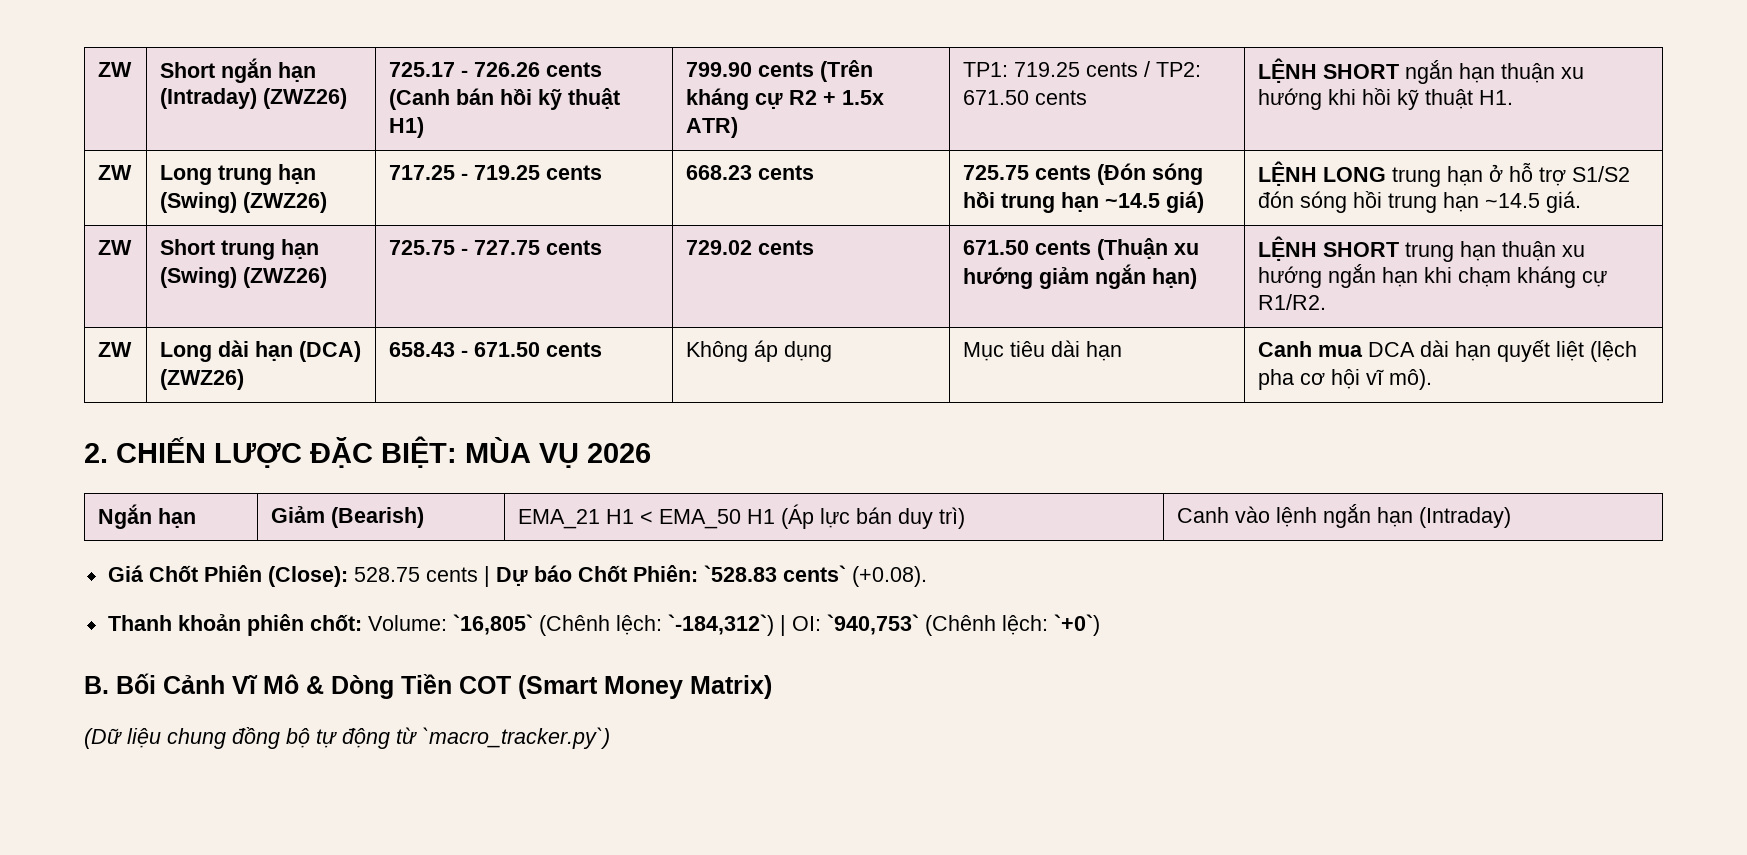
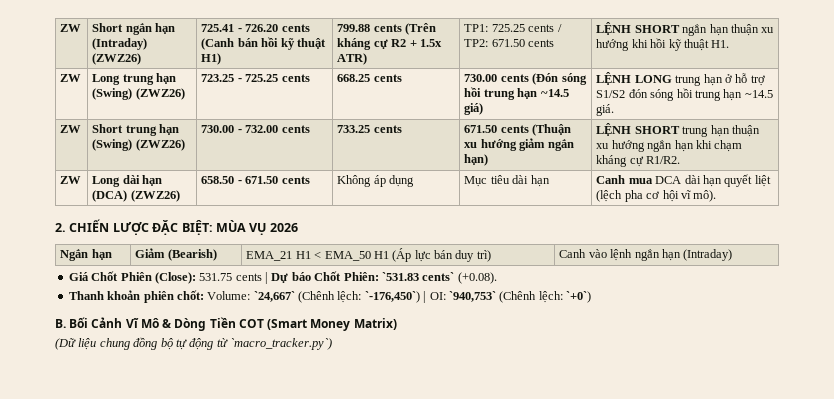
- 725.17 - 726.26 cents (Canh bán hồi kỹ thuật H1)
+ 725.41 - 726.20 cents (Canh bán hồi kỹ thuật H1)
- 799.90 cents (Trên kháng cự R2 + 1.5x ATR)
+ 799.88 cents (Trên kháng cự R2 + 1.5x ATR)
- TP1: 719.25 cents / TP2: 671.50 cents
+ TP1: 725.25 cents / TP2: 671.50 cents
- ZW | Long trung hạn (Swing) (ZWZ26) | 717.25 - 719.25 cents | 668.23 cents | 725.75 cents (Đón sóng hồi trung hạn ~14.5 giá) | LỆNH LONG trung hạn ở hỗ trợ S1/S2 đón sóng hồi trung hạn ~14.5 giá.
+ ZW | Long trung hạn (Swing) (ZWZ26) | 723.25 - 725.25 cents | 668.25 cents | 730.00 cents (Đón sóng hồi trung hạn ~14.5 giá) | LỆNH LONG trung hạn ở hỗ trợ S1/S2 đón sóng hồi trung hạn ~14.5 giá.
- ZW | Short trung hạn (Swing) (ZWZ26) | 725.75 - 727.75 cents | 729.02 cents | 671.50 cents (Thuận xu hướng giảm ngắn hạn) | LỆNH SHORT trung hạn thuận xu hướng ngắn hạn khi chạm kháng cự R1/R2.
+ ZW | Short trung hạn (Swing) (ZWZ26) | 730.00 - 732.00 cents | 733.25 cents | 671.50 cents (Thuận xu hướng giảm ngắn hạn) | LỆNH SHORT trung hạn thuận xu hướng ngắn hạn khi chạm kháng cự R1/R2.
- ZW | Long dài hạn (DCA) (ZWZ26) | 658.43 - 671.50 cents | Không áp dụng | Mục tiêu dài hạn | Canh mua DCA dài hạn quyết liệt (lệch pha cơ hội vĩ mô).
+ ZW | Long dài hạn (DCA) (ZWZ26) | 658.50 - 671.50 cents | Không áp dụng | Mục tiêu dài hạn | Canh mua DCA dài hạn quyết liệt (lệch pha cơ hội vĩ mô).
- Giá Chốt Phiên (Close): 528.75 cents | Dự báo Chốt Phiên: `528.83 cents` (+0.08).
+ Giá Chốt Phiên (Close): 531.75 cents | Dự báo Chốt Phiên: `531.83 cents` (+0.08).
- Thanh khoản phiên chốt: Volume: `16,805` (Chênh lệch: `-184,312`) | OI: `940,753` (Chênh lệch: `+0`)
+ Thanh khoản phiên chốt: Volume: `24,667` (Chênh lệch: `-176,450`) | OI: `940,753` (Chênh lệch: `+0`)

